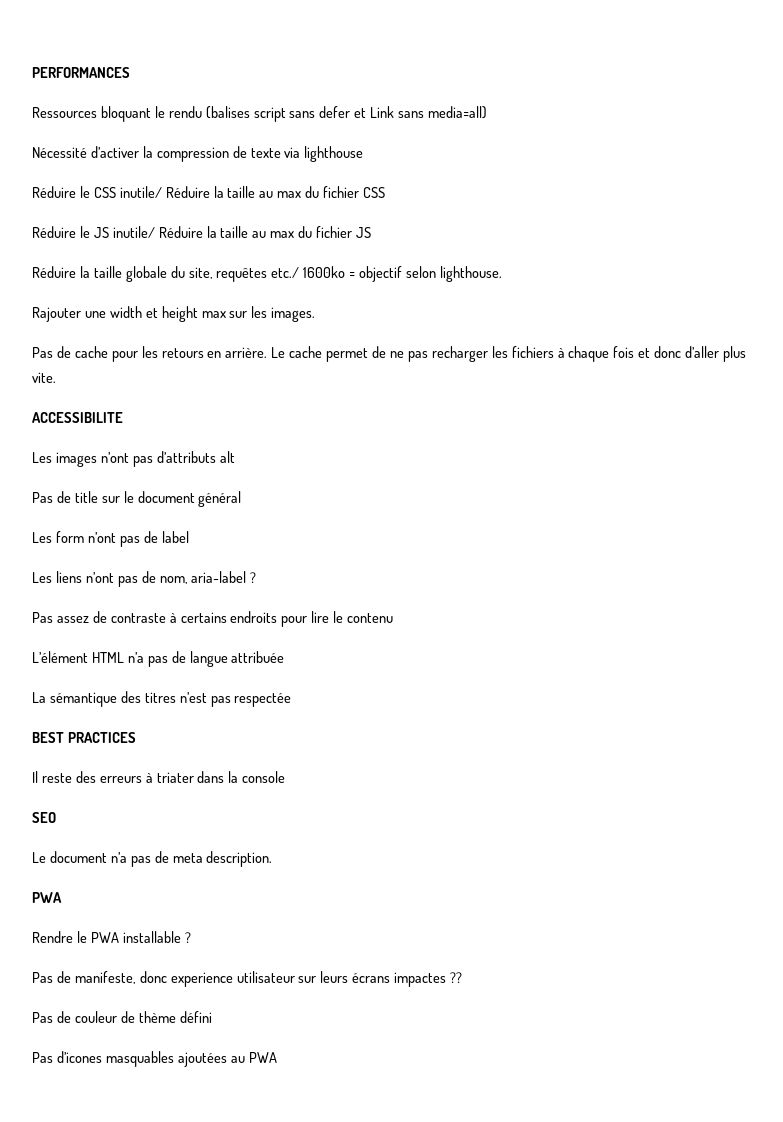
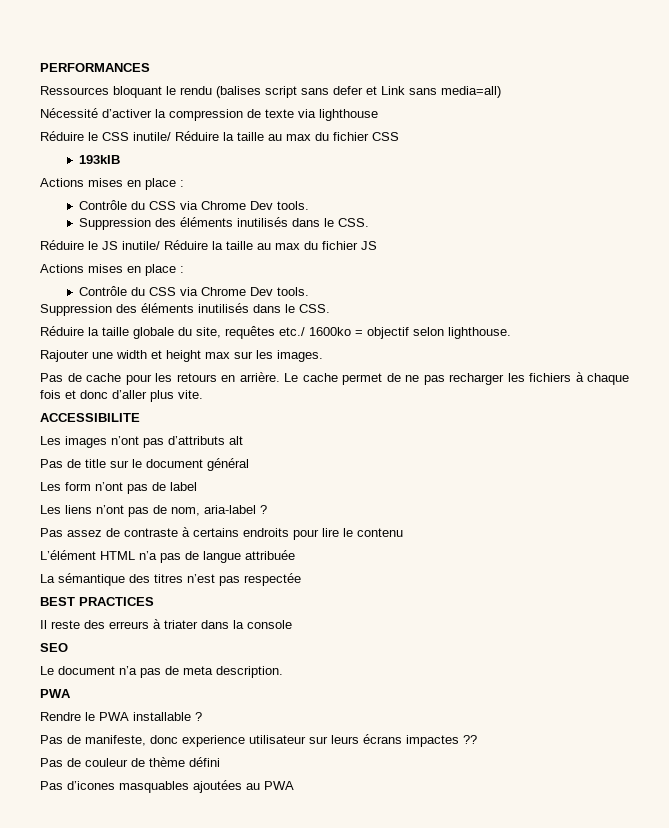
+ 193kIB
+ Actions mises en place :
+ Contrôle du CSS via Chrome Dev tools.
+ Suppression des éléments inutilisés dans le CSS.
  Réduire le JS inutile/ Réduire la taille au max du fichier JS
+ Actions mises en place :
+ Contrôle du CSS via Chrome Dev tools.
+ Suppression des éléments inutilisés dans le CSS.

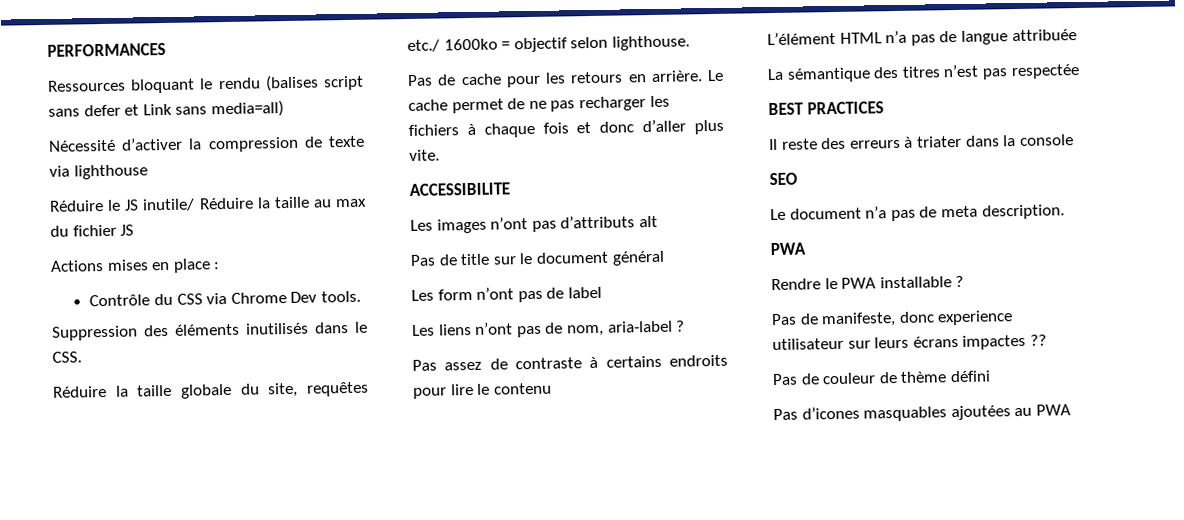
- Réduire le CSS inutile/ Réduire la taille au max du fichier CSS
- 193kIB
- Actions mises en place :
- Contrôle du CSS via Chrome Dev tools.
- Suppression des éléments inutilisés dans le CSS.
- Rajouter une width et height max sur les images.

